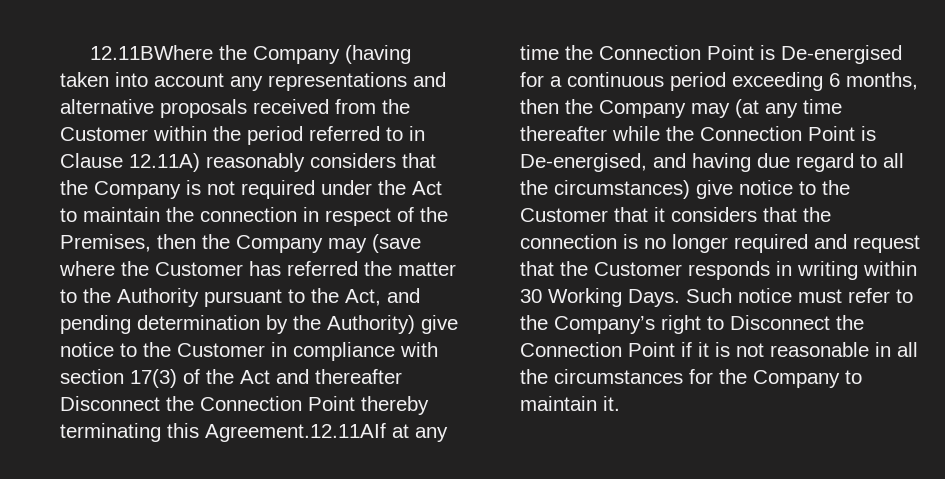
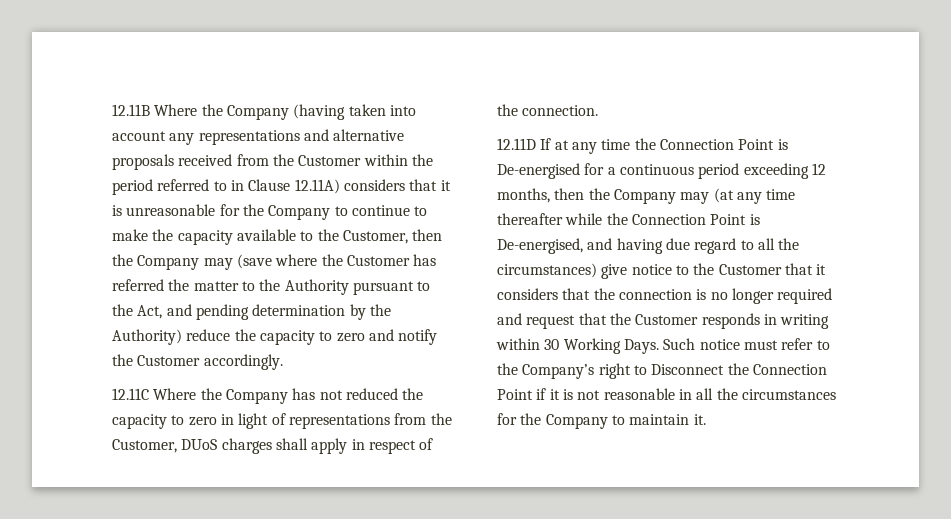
- 12.11BWhere the Company (having taken into account any representations and alternative proposals received from the Customer within the period referred to in Clause 12.11A) reasonably considers that the Company is not required under the Act to maintain the connection in respect of the Premises, then the Company may (save where the Customer has referred the matter to the Authority pursuant to the Act, and pending determination by the Authority) give notice to the Customer in compliance with section 17(3) of the Act and thereafter Disconnect the Connection Point thereby terminating this Agreement.12.11AIf at any time the Connection Point is De-energised for a continuous period exceeding 6 months, then the Company may (at any time thereafter while the Connection Point is De-energised, and having due regard to all the circumstances) give notice to the Customer that it considers that the connection is no longer required and request that the Customer responds in writing within 30 Working Days.
+ 12.11B Where the Company (having taken into account any representations and alternative proposals received from the Customer within the period referred to in Clause 12.11A) considers that it is unreasonable for the Company to continue to make the capacity available to the Customer, then the Company may (save where the Customer has referred the matter to the Authority pursuant to the Act, and pending determination by the Authority) reduce the capacity to zero and notify the Customer accordingly.
+ 12.11C Where the Company has not reduced the capacity to zero in light of representations from the Customer, DUoS charges shall apply in respect of the connection.
+ 12.11D If at any time the Connection Point is De-energised for a continuous period exceeding 12 months, then the Company may (at any time thereafter while the Connection Point is De-energised, and having due regard to all the circumstances) give notice to the Customer that it considers that the connection is no longer required and request that the Customer responds in writing within 30 Working Days.

